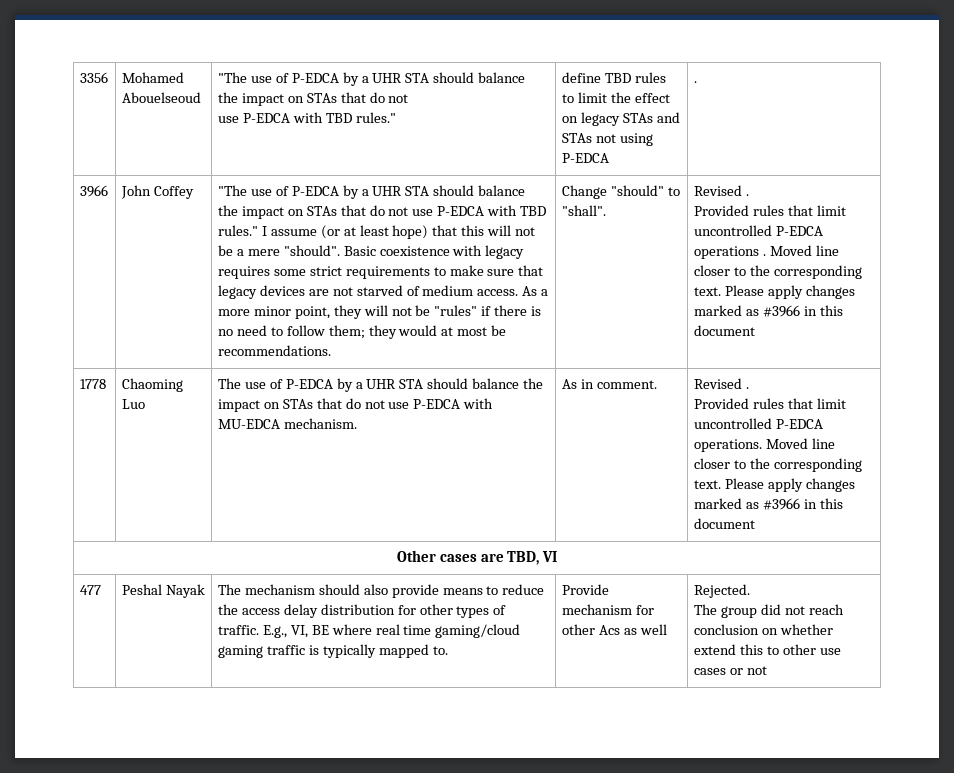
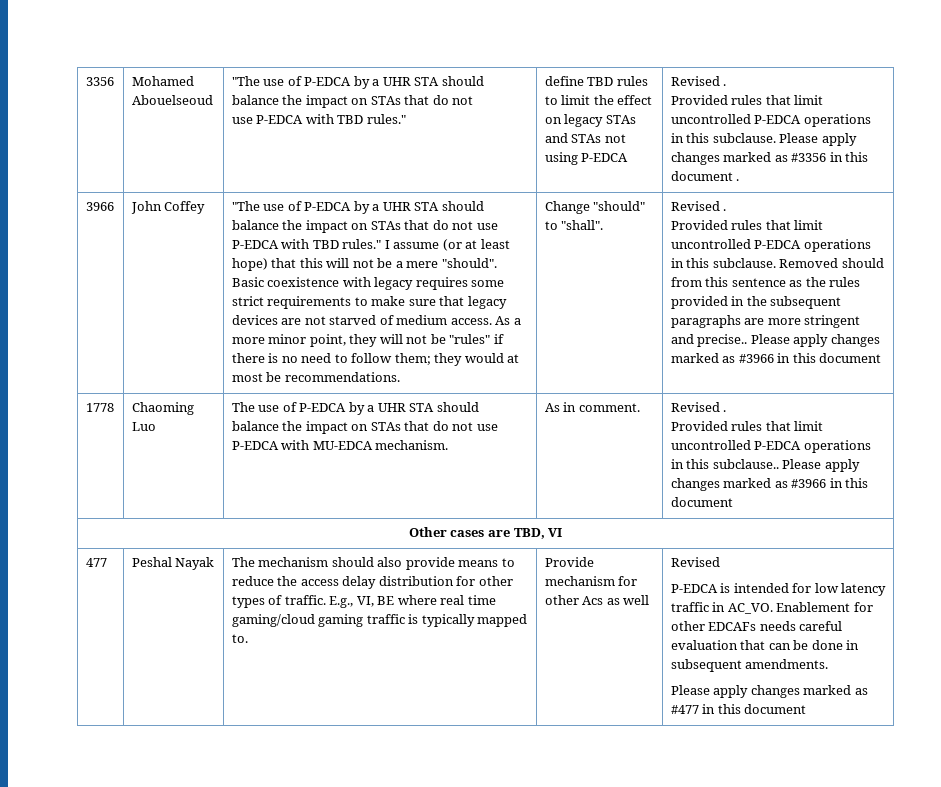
- define TBD rules to limit the effect on legacy STAs and STAs not using P-EDCA | .
+ define TBD rules to limit the effect on legacy STAs and STAs not using P-EDCA | Revised .
+ Provided rules that limit uncontrolled P-EDCA operations in this subclause. Please apply changes marked as #3356 in this document .
- Provided rules that limit uncontrolled P-EDCA operations . Moved line closer to the corresponding text.
+ Provided rules that limit uncontrolled P-EDCA operations in this subclause. Removed should from this sentence as the rules provided in the subsequent paragraphs are more stringent and precise..
- Provided rules that limit uncontrolled P-EDCA operations. Moved line closer to the corresponding text.
+ Provided rules that limit uncontrolled P-EDCA operations in this subclause..
- Provide mechanism for other Acs as well | Rejected.
- The group did not reach conclusion on whether extend this to other use cases or not
+ Provide mechanism for other Acs as well | Revised
+ P-EDCA is intended for low latency traffic in AC_VO. Enablement for other EDCAFs needs careful evaluation that can be done in subsequent amendments.
+ Please apply changes marked as #477 in this document

